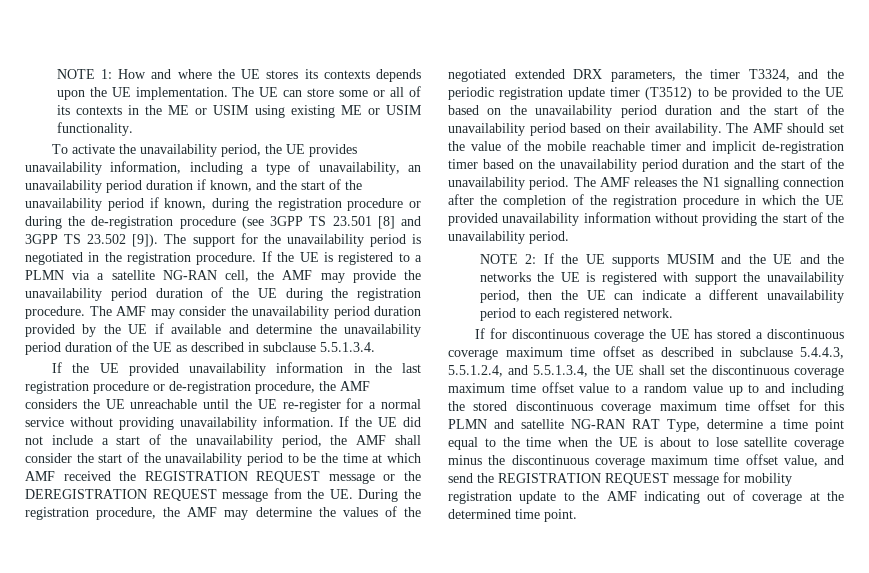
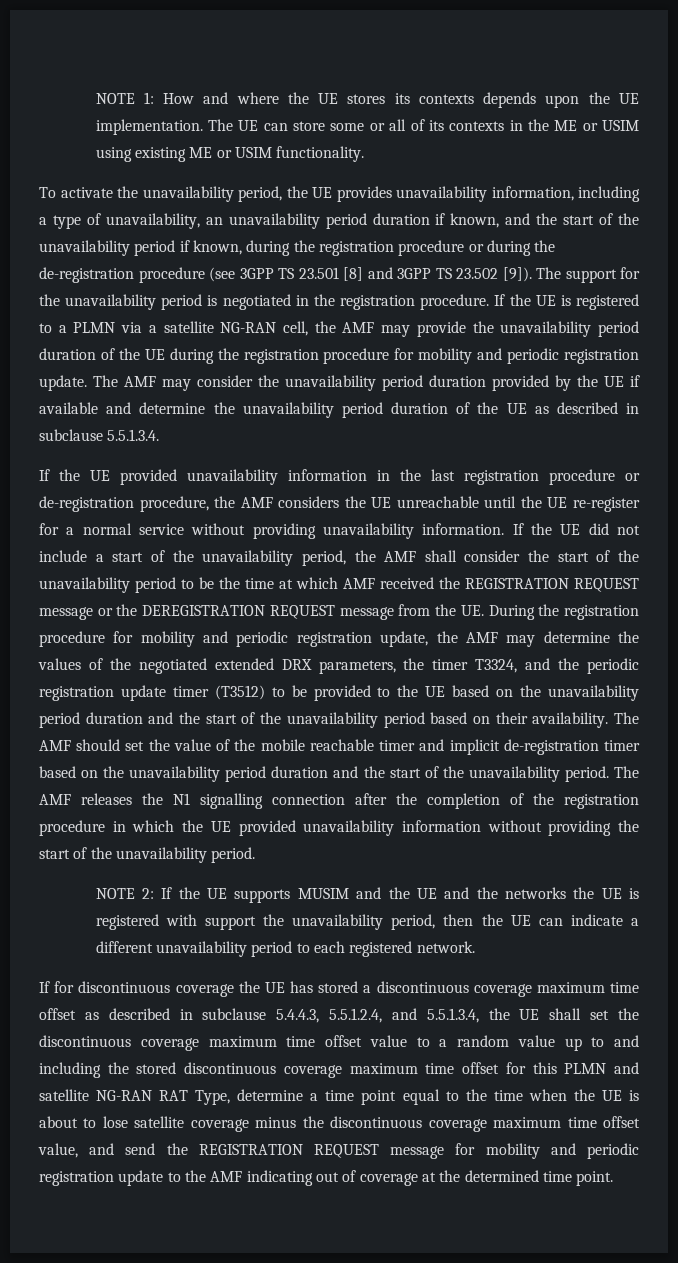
- If the UE is registered to a PLMN via a satellite NG-RAN cell, the AMF may provide the unavailability period duration of the UE during the registration procedure.
+ If the UE is registered to a PLMN via a satellite NG-RAN cell, the AMF may provide the unavailability period duration of the UE during the registration procedure for mobility and periodic registration update.
- If the UE did not include a start of the unavailability period, the AMF shall consider the start of the unavailability period to be the time at which AMF received the REGISTRATION REQUEST message or the DEREGISTRATION REQUEST message from the UE. During the registration procedure, the AMF may determine the values of the negotiated extended DRX parameters, the timer T3324, and the periodic registration update timer (T3512) to be provided to the UE based on the unavailability period duration and the start of the unavailability period based on their availability.
+ If the UE did not include a start of the unavailability period, the AMF shall consider the start of the unavailability period to be the time at which AMF received the REGISTRATION REQUEST message or the DEREGISTRATION REQUEST message from the UE. During the registration procedure for mobility and periodic registration update, the AMF may determine the values of the negotiated extended DRX parameters, the timer T3324, and the periodic registration update timer (T3512) to be provided to the UE based on the unavailability period duration and the start of the unavailability period based on their availability.
- If for discontinuous coverage the UE has stored a discontinuous coverage maximum time offset as described in subclause 5.4.4.3, 5.5.1.2.4, and 5.5.1.3.4, the UE shall set the discontinuous coverage maximum time offset value to a random value up to and including the stored discontinuous coverage maximum time offset for this PLMN and satellite NG-RAN RAT Type, determine a time point equal to the time when the UE is about to lose satellite coverage minus the discontinuous coverage maximum time offset value, and send the REGISTRATION REQUEST message for mobility registration update to the AMF indicating out of coverage at the determined time point.
+ If for discontinuous coverage the UE has stored a discontinuous coverage maximum time offset as described in subclause 5.4.4.3, 5.5.1.2.4, and 5.5.1.3.4, the UE shall set the discontinuous coverage maximum time offset value to a random value up to and including the stored discontinuous coverage maximum time offset for this PLMN and satellite NG-RAN RAT Type, determine a time point equal to the time when the UE is about to lose satellite coverage minus the discontinuous coverage maximum time offset value, and send the REGISTRATION REQUEST message for mobility and periodic registration update to the AMF indicating out of coverage at the determined time point.

